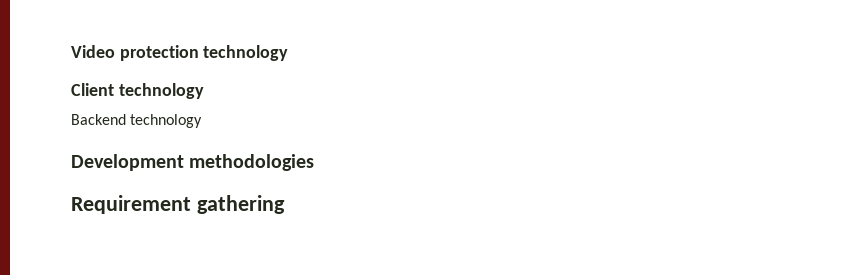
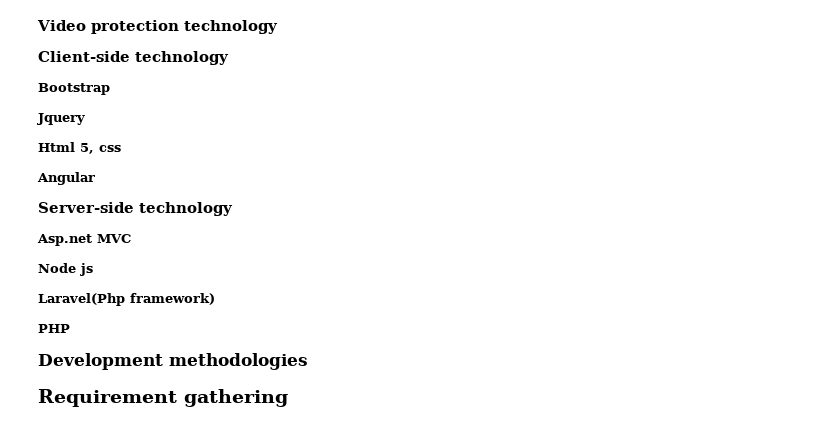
- Client technology
- Backend technology
+ Client-side technology
+ Bootstrap
+ Jquery
+ Html 5, css
+ Angular
+ Server-side technology
+ Asp.net MVC
+ Node js
+ Laravel(Php framework)
+ PHP

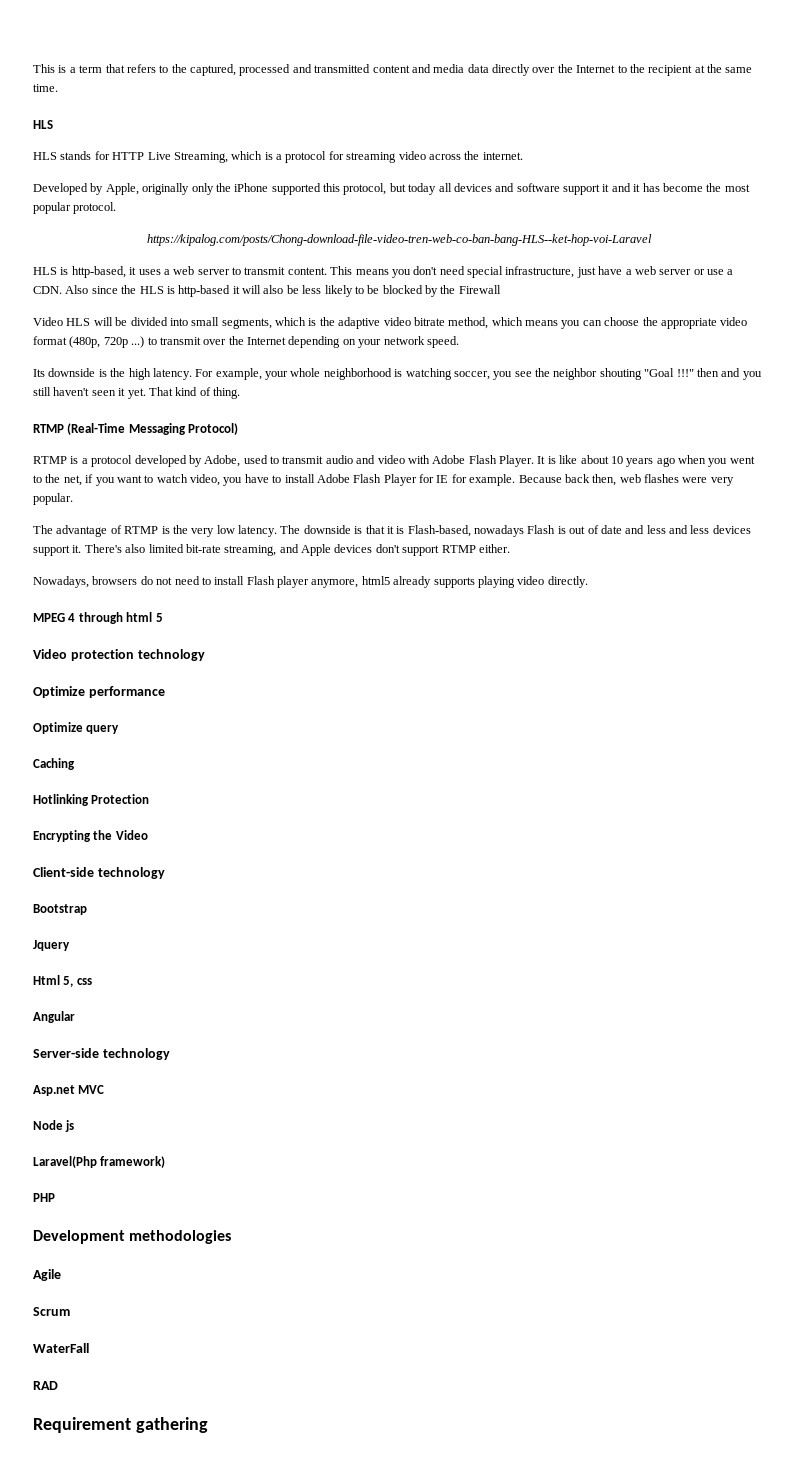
+ This is a term that refers to the captured, processed and transmitted content and media data directly over the Internet to the recipient at the same time.
+ HLS
+ HLS stands for HTTP Live Streaming, which is a protocol for streaming video across the internet.
+ Developed by Apple, originally only the iPhone supported this protocol, but today all devices and software support it and it has become the most popular protocol.
+ https://kipalog.com/posts/Chong-download-file-video-tren-web-co-ban-bang-HLS--ket-hop-voi-Laravel
+ HLS is http-based, it uses a web server to transmit content. This means you don't need special infrastructure, just have a web server or use a CDN. Also since the HLS is http-based it will also be less likely to be blocked by the Firewall
+ Video HLS will be divided into small segments, which is the adaptive video bitrate method, which means you can choose the appropriate video format (480p, 720p ...) to transmit over the Internet depending on your network speed.
+ Its downside is the high latency. For example, your whole neighborhood is watching soccer, you see the neighbor shouting "Goal !!!" then and you still haven't seen it yet. That kind of thing.
+ RTMP (Real-Time Messaging Protocol)
+ RTMP is a protocol developed by Adobe, used to transmit audio and video with Adobe Flash Player. It is like about 10 years ago when you went to the net, if you want to watch video, you have to install Adobe Flash Player for IE for example. Because back then, web flashes were very popular.
+ The advantage of RTMP is the very low latency. The downside is that it is Flash-based, nowadays Flash is out of date and less and less devices support it. There's also limited bit-rate streaming, and Apple devices don't support RTMP either.
+ Nowadays, browsers do not need to install Flash player anymore, html5 already supports playing video directly.
+ MPEG 4 through html 5
  Video protection technology
+ Optimize performance
+ Optimize query
+ Caching
+ Hotlinking Protection
+ Encrypting the Video
+ Agile
+ Scrum
+ WaterFall
+ RAD

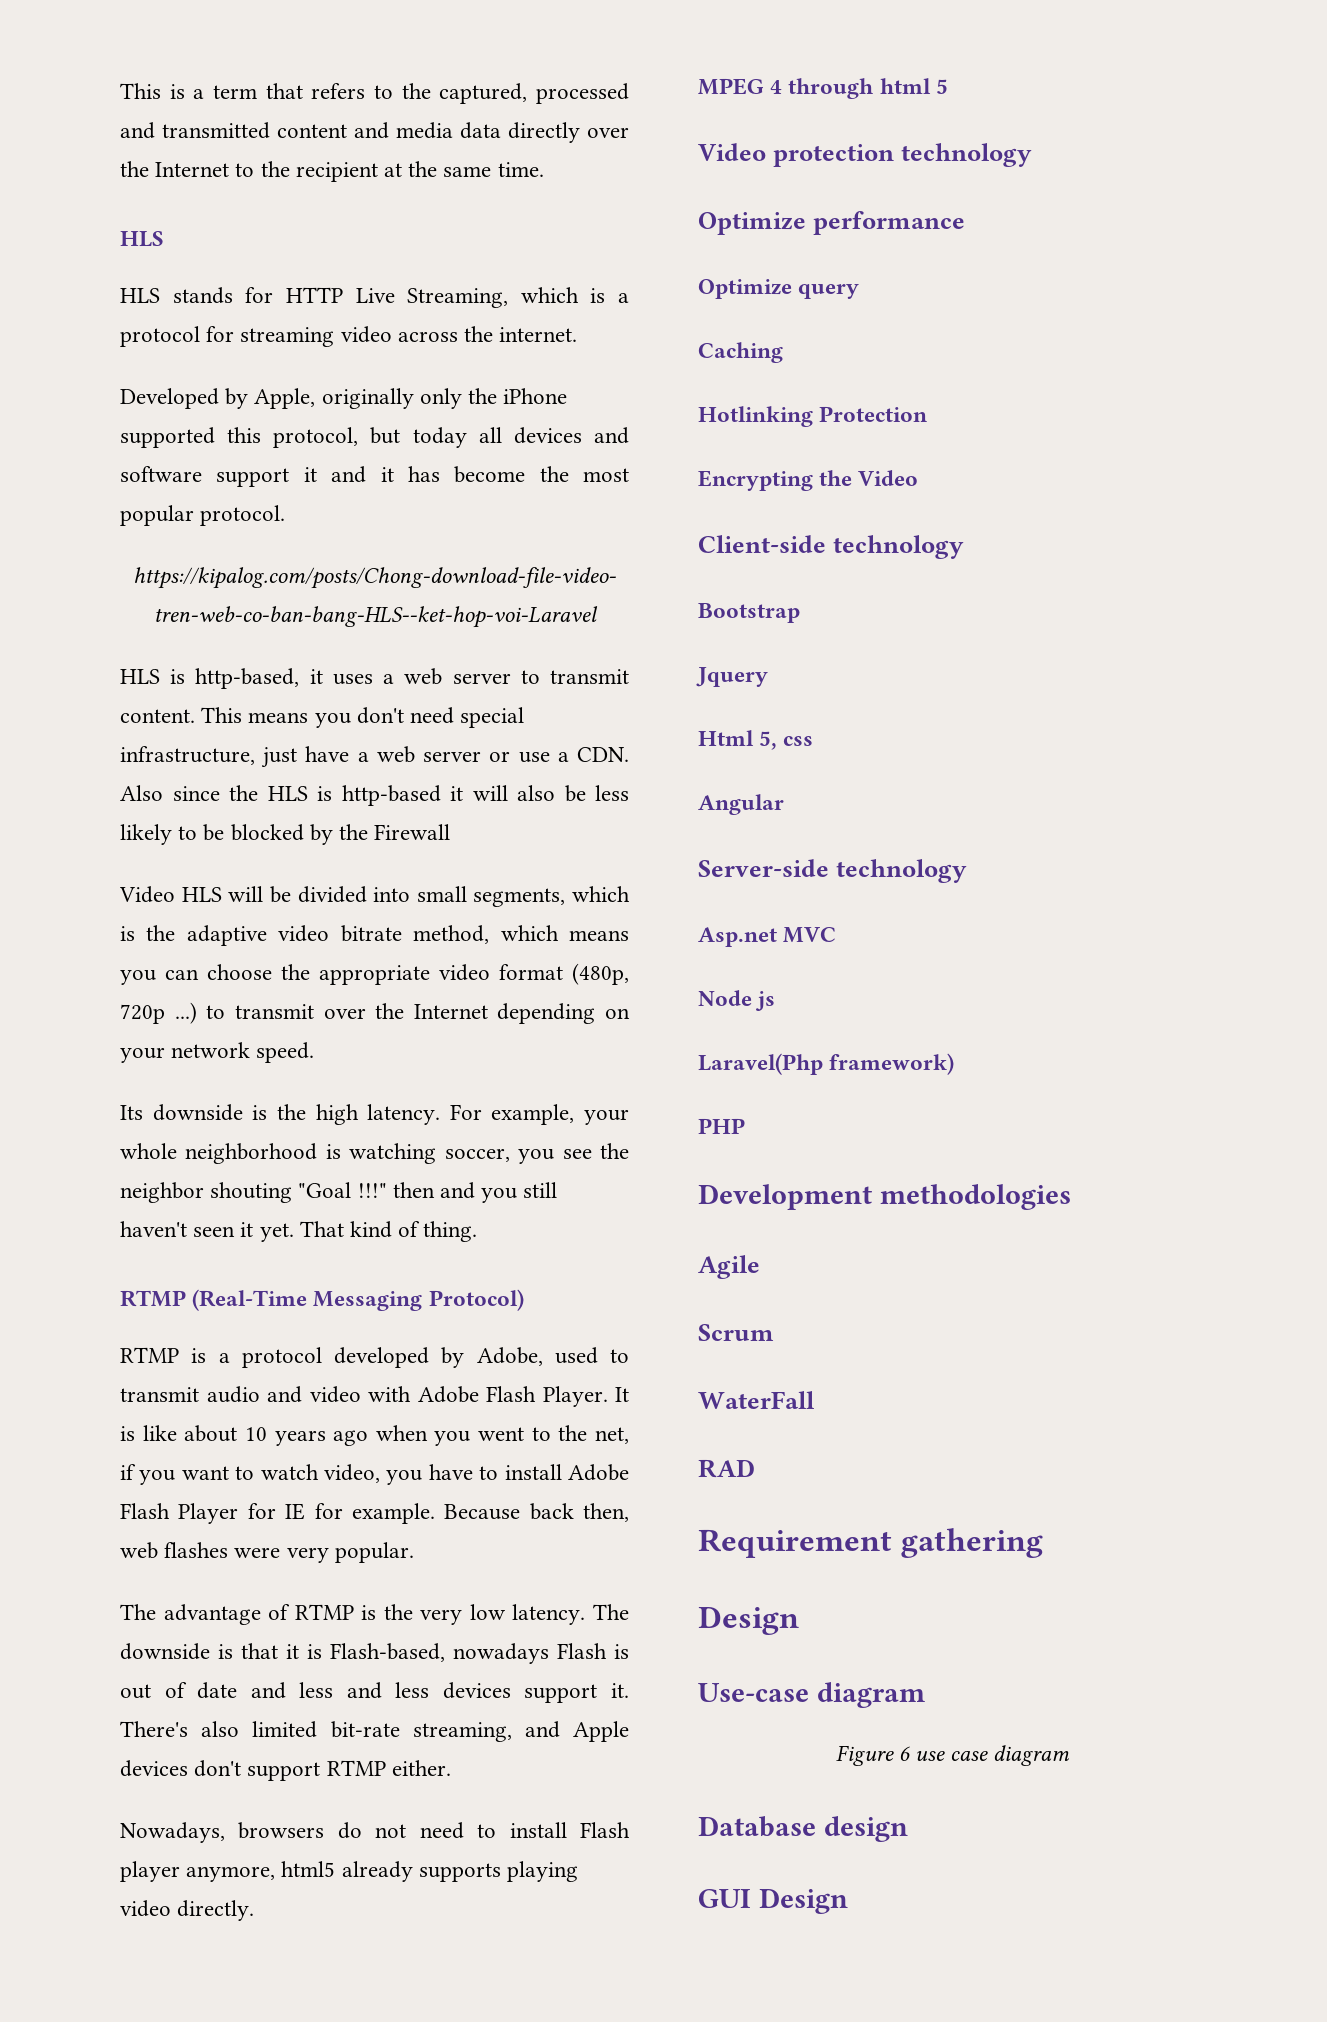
  Requirement gathering
+ Design
+ Use-case diagram
+ Figure 6 use case diagram
+ Database design
+ GUI Design

